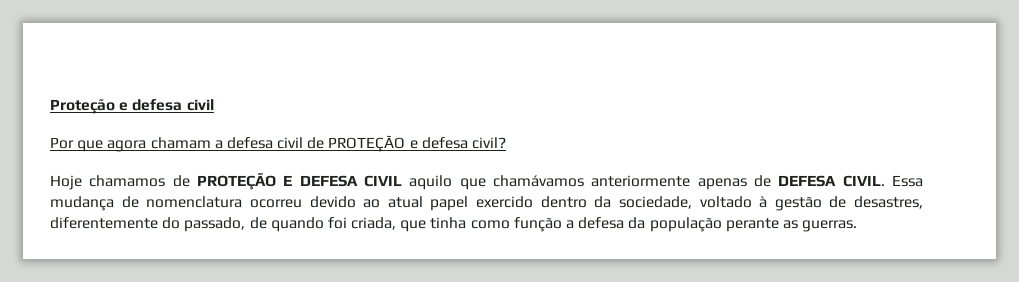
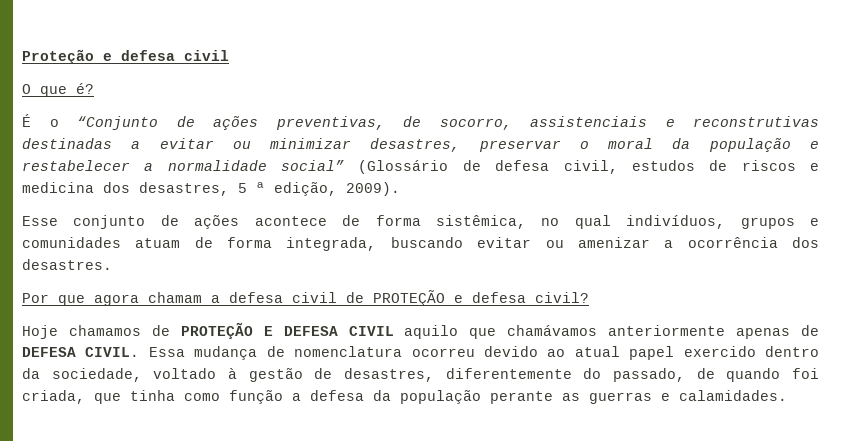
+ O que é?
+ É o “Conjunto de ações preventivas, de socorro, assistenciais e reconstrutivas destinadas a evitar ou minimizar desastres, preservar o moral da população e restabelecer a normalidade social” (Glossário de defesa civil, estudos de riscos e medicina dos desastres, 5 ª edição, 2009).
+ Esse conjunto de ações acontece de forma sistêmica, no qual indivíduos, grupos e comunidades atuam de forma integrada, buscando evitar ou amenizar a ocorrência dos desastres.
- Essa mudança de nomenclatura ocorreu devido ao atual papel exercido dentro da sociedade, voltado à gestão de desastres, diferentemente do passado, de quando foi criada, que tinha como função a defesa da população perante as guerras.
+ Essa mudança de nomenclatura ocorreu devido ao atual papel exercido dentro da sociedade, voltado à gestão de desastres, diferentemente do passado, de quando foi criada, que tinha como função a defesa da população perante as guerras e calamidades.

